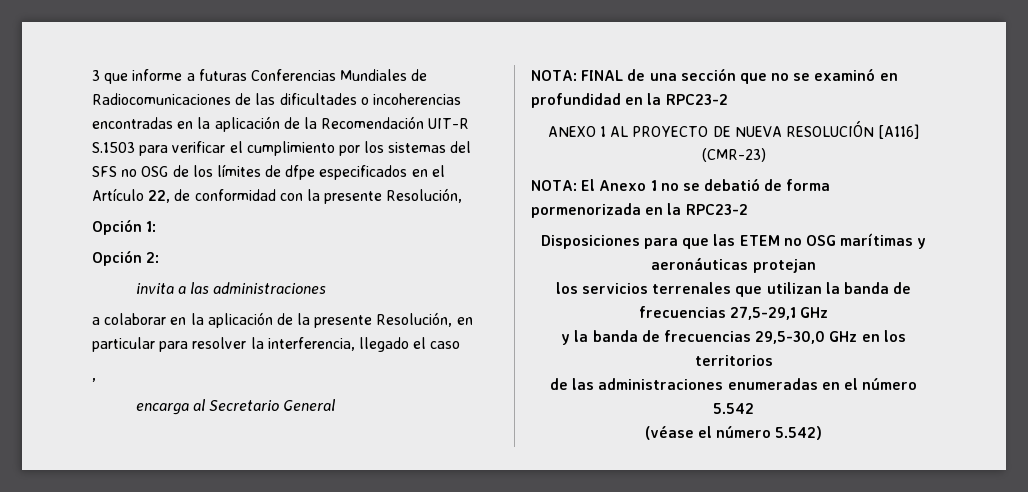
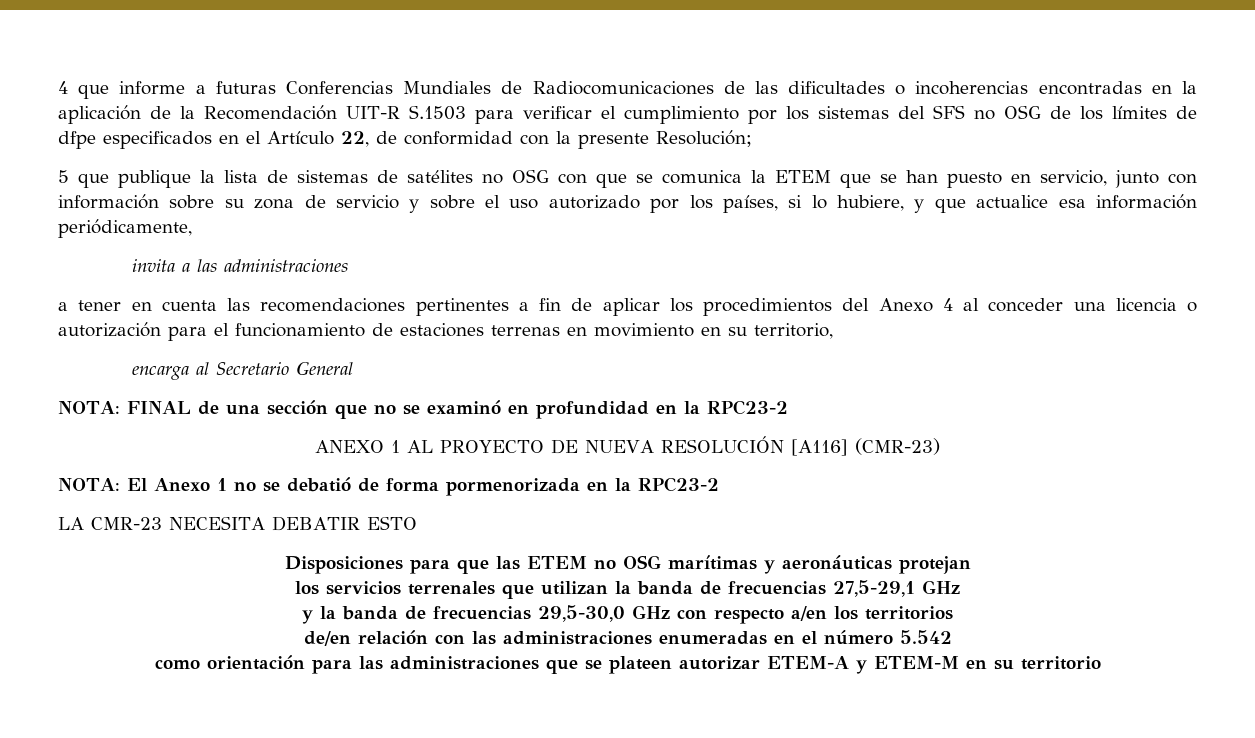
- 3 que informe a futuras Conferencias Mundiales de Radiocomunicaciones de las dificultades o incoherencias encontradas en la aplicación de la Recomendación UIT-R S.1503 para verificar el cumplimiento por los sistemas del SFS no OSG de los límites de dfpe especificados en el Artículo 22, de conformidad con la presente Resolución,
- Opción 1:
- Opción 2:
+ 4 que informe a futuras Conferencias Mundiales de Radiocomunicaciones de las dificultades o incoherencias encontradas en la aplicación de la Recomendación UIT-R S.1503 para verificar el cumplimiento por los sistemas del SFS no OSG de los límites de dfpe especificados en el Artículo 22, de conformidad con la presente Resolución;
+ 5 que publique la lista de sistemas de satélites no OSG con que se comunica la ETEM que se han puesto en servicio, junto con información sobre su zona de servicio y sobre el uso autorizado por los países, si lo hubiere, y que actualice esa información periódicamente,
- a colaborar en la aplicación de la presente Resolución, en particular para resolver la interferencia, llegado el caso
- ,
+ a tener en cuenta las recomendaciones pertinentes a fin de aplicar los procedimientos del Anexo 4 al conceder una licencia o autorización para el funcionamiento de estaciones terrenas en movimiento en su territorio,
+ LA CMR-23 NECESITA DEBATIR ESTO
- y la banda de frecuencias 29,5-30,0 GHz en los territorios
+ y la banda de frecuencias 29,5-30,0 GHz con respecto a/en los territorios
- de las administraciones enumeradas en el número 5.542
+ de/en relación con las administraciones enumeradas en el número 5.542
- (véase el número 5.542)
+ como orientación para las administraciones que se plateen autorizar ETEM-A y ETEM-M en su territorio

